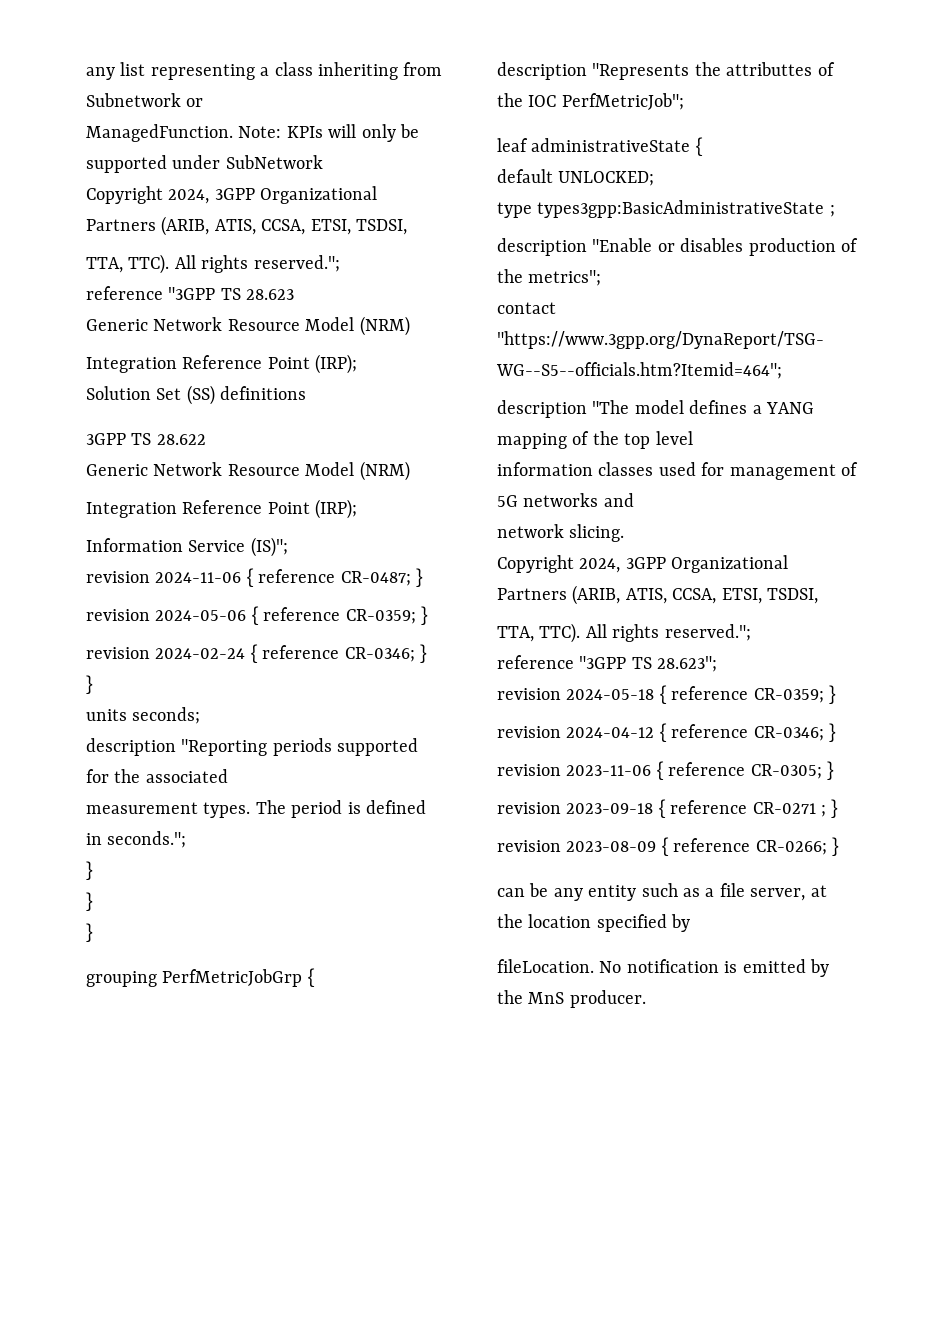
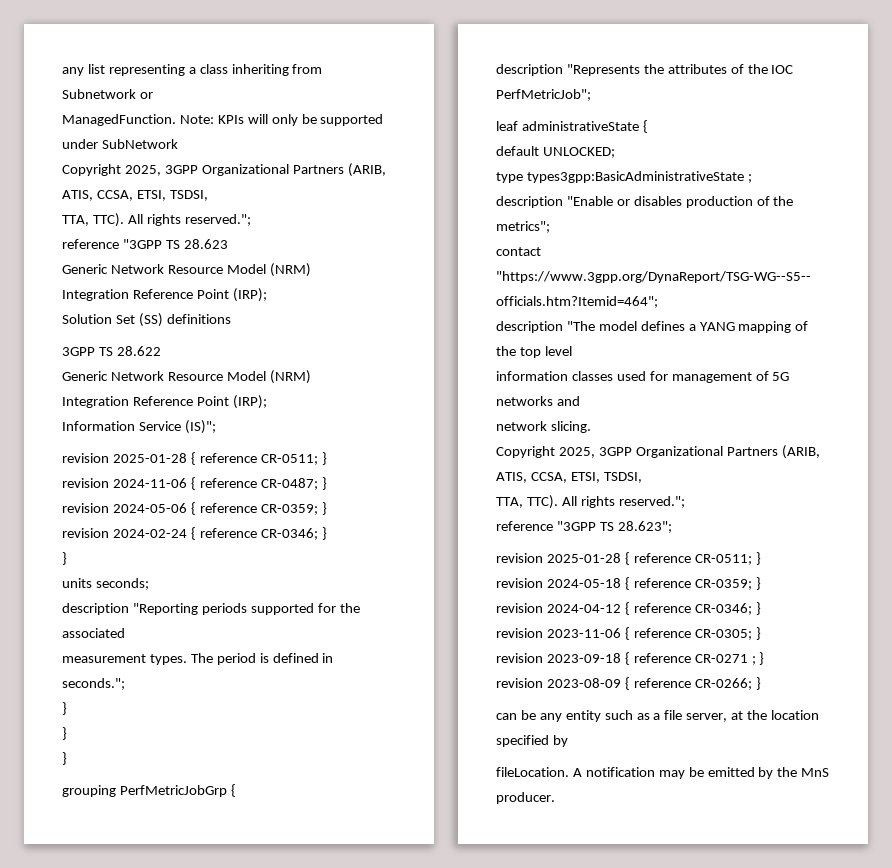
  Note: KPIs will only be supported under SubNetwork
- Copyright 2024, 3GPP Organizational Partners (ARIB, ATIS, CCSA, ETSI, TSDSI,
+ Copyright 2025, 3GPP Organizational Partners (ARIB, ATIS, CCSA, ETSI, TSDSI,
  Information Service (IS)";
+ revision 2025-01-28 { reference CR-0511; }
- description "Represents the attributtes of the IOC PerfMetricJob";
+ description "Represents the attributes of the IOC PerfMetricJob";
  network slicing.
- Copyright 2024, 3GPP Organizational Partners (ARIB, ATIS, CCSA, ETSI, TSDSI,
+ Copyright 2025, 3GPP Organizational Partners (ARIB, ATIS, CCSA, ETSI, TSDSI,
  reference "3GPP TS 28.623";
+ revision 2025-01-28 { reference CR-0511; }
- No notification is emitted by the MnS producer.
+ A notification may be emitted by the MnS producer.

